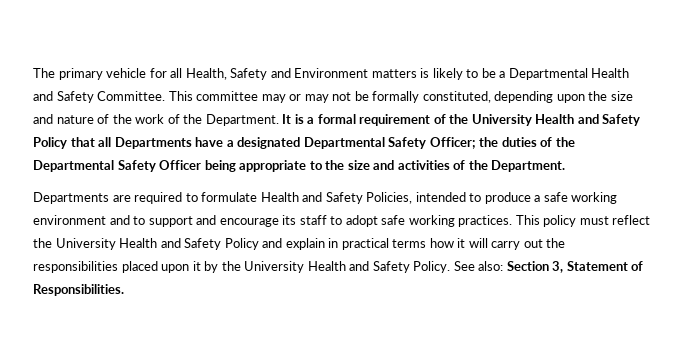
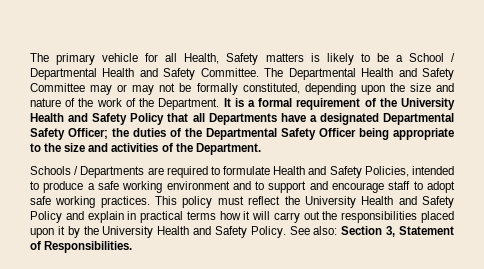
- The primary vehicle for all Health, Safety and Environment matters is likely to be a Departmental Health and Safety Committee.
+ The primary vehicle for all Health, Safety matters is likely to be a School / Departmental Health and Safety Committee.
- This committee may or may not be formally constituted, depending upon the size and nature of the work of the Department.
+ The Departmental Health and Safety Committee may or may not be formally constituted, depending upon the size and nature of the work of the Department.
- Departments are required to formulate Health and Safety Policies, intended to produce a safe working environment and to support and encourage its staff to adopt safe working practices.
+ Schools / Departments are required to formulate Health and Safety Policies, intended to produce a safe working environment and to support and encourage staff to adopt safe working practices.

